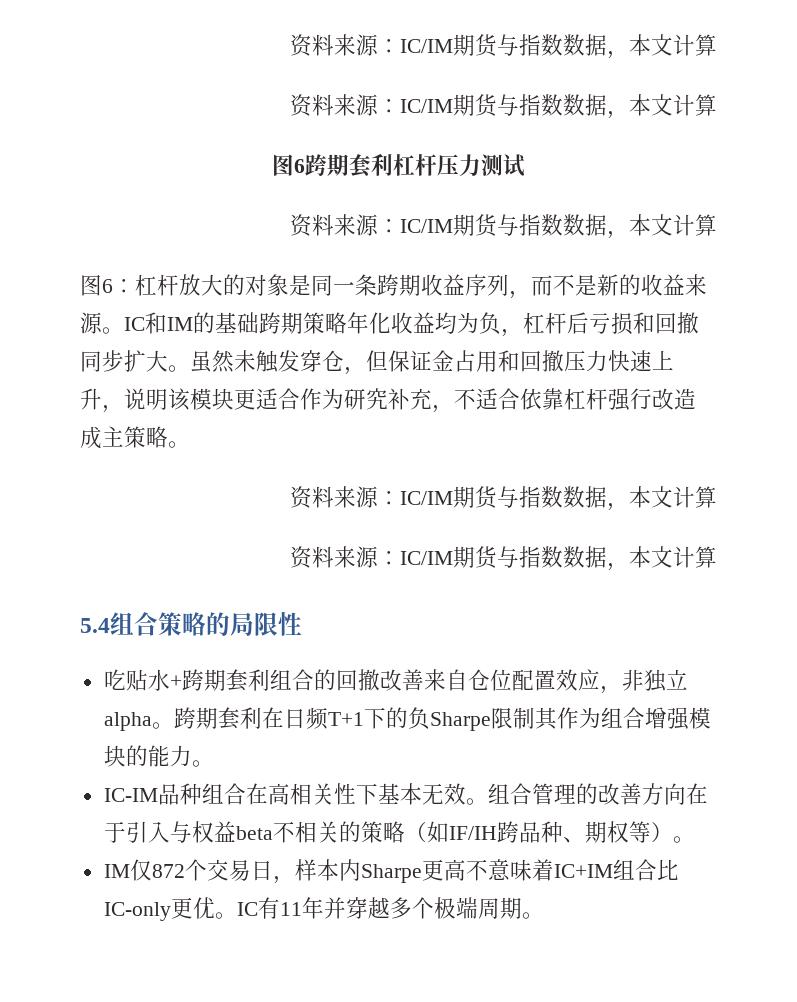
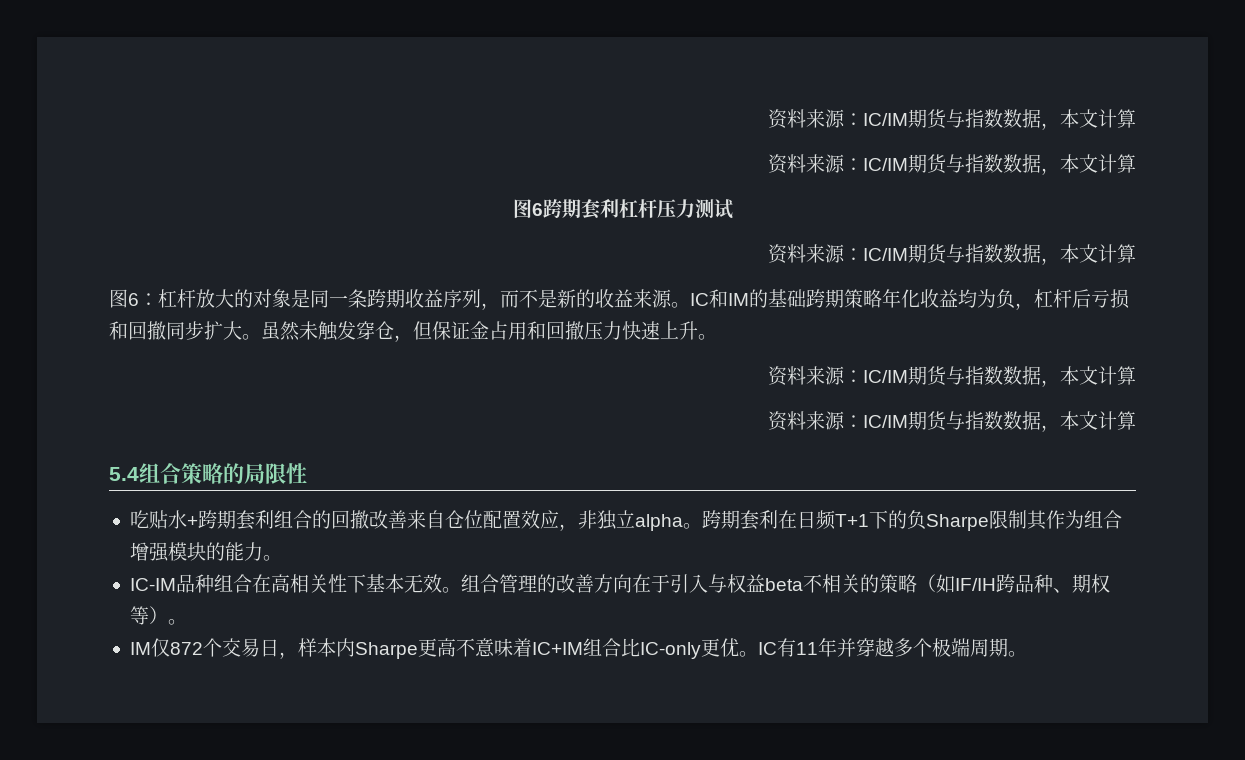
- 虽然未触发穿仓，但保证金占用和回撤压力快速上升，说明该模块更适合作为研究补充，不适合依靠杠杆强行改造成主策略。
+ 虽然未触发穿仓，但保证金占用和回撤压力快速上升。

